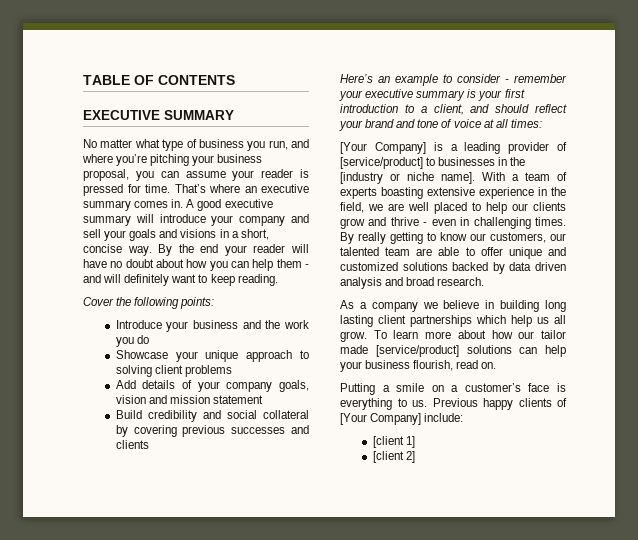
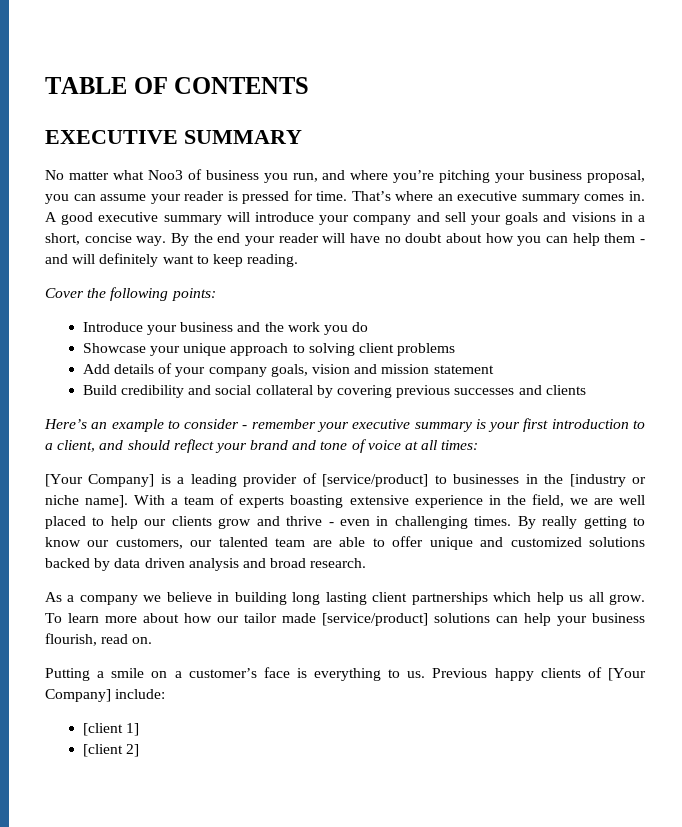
- No matter what type of business you run, and where you’re pitching your business proposal, you can assume your reader is pressed for time.
+ No matter what Noo3 of business you run, and where you’re pitching your business proposal, you can assume your reader is pressed for time.

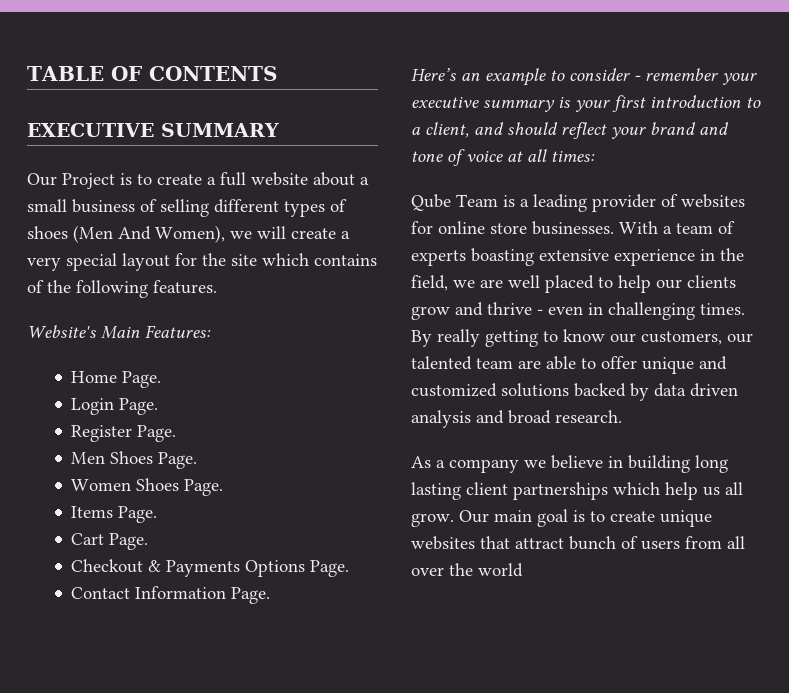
- No matter what Noo3 of business you run, and where you’re pitching your business proposal, you can assume your reader is pressed for time. That’s where an executive summary comes in. A good executive summary will introduce your company and sell your goals and visions in a short, concise way. By the end your reader will have no doubt about how you can help them - and will definitely want to keep reading.
- Cover the following points:
- Introduce your business and the work you do
- Showcase your unique approach to solving client problems
- Add details of your company goals, vision and mission statement
- Build credibility and social collateral by covering previous successes and clients
+ Our Project is to create a full website about a small business of selling different types of shoes (Men And Women), we will create a very special layout for the site which contains of the following features.
+ Website's Main Features:
+ Home Page.
+ Login Page.
+ Register Page.
+ Men Shoes Page.
+ Women Shoes Page.
+ Items Page.
+ Cart Page.
+ Checkout & Payments Options Page.
+ Contact Information Page.
- [Your Company] is a leading provider of [service/product] to businesses in the [industry or niche name].
+ Qube Team is a leading provider of websites for online store businesses.
- To learn more about how our tailor made [service/product] solutions can help your business flourish, read on.
- Putting a smile on a customer’s face is everything to us. Previous happy clients of [Your Company] include:
- [client 1]
- [client 2]
+ Our main goal is to create unique websites that attract bunch of users from all over the world

